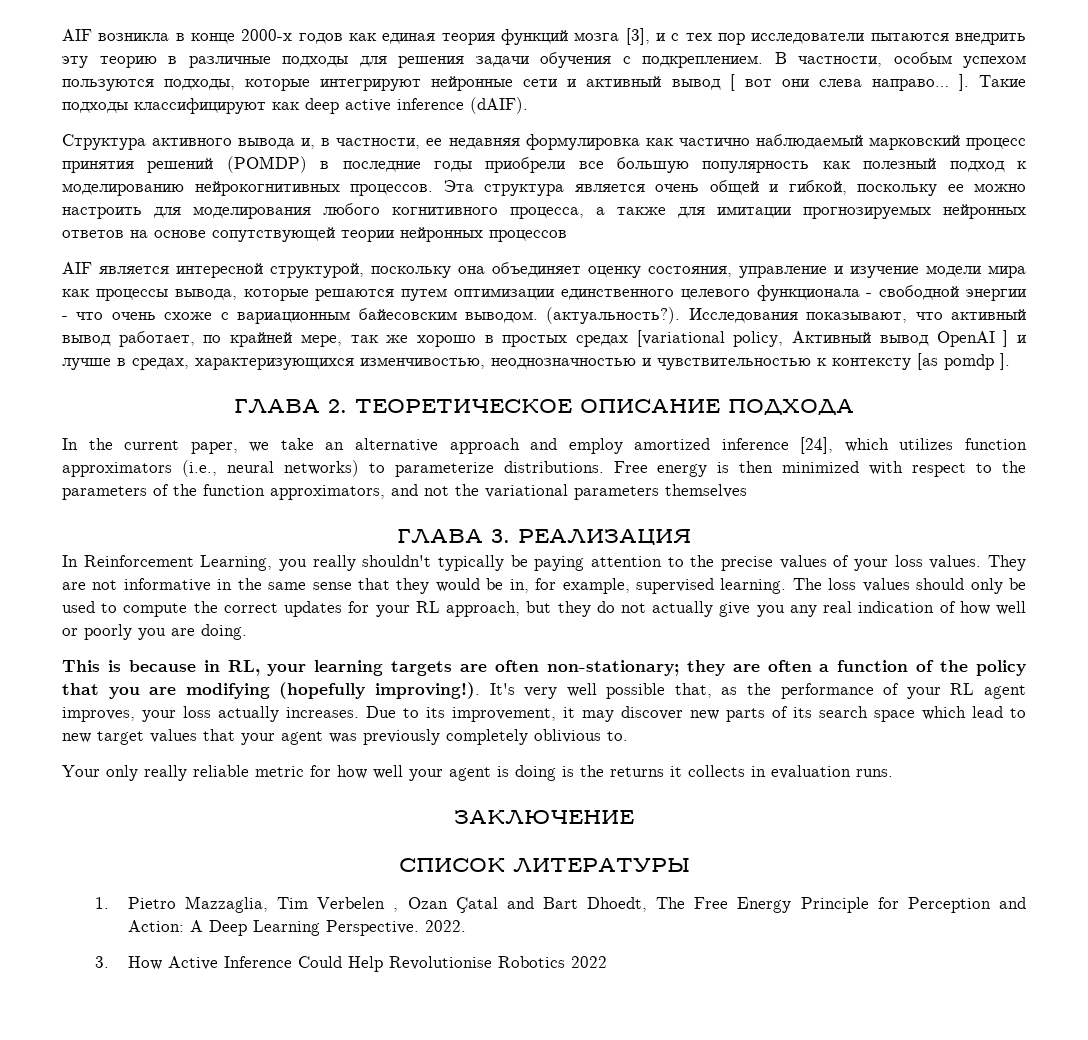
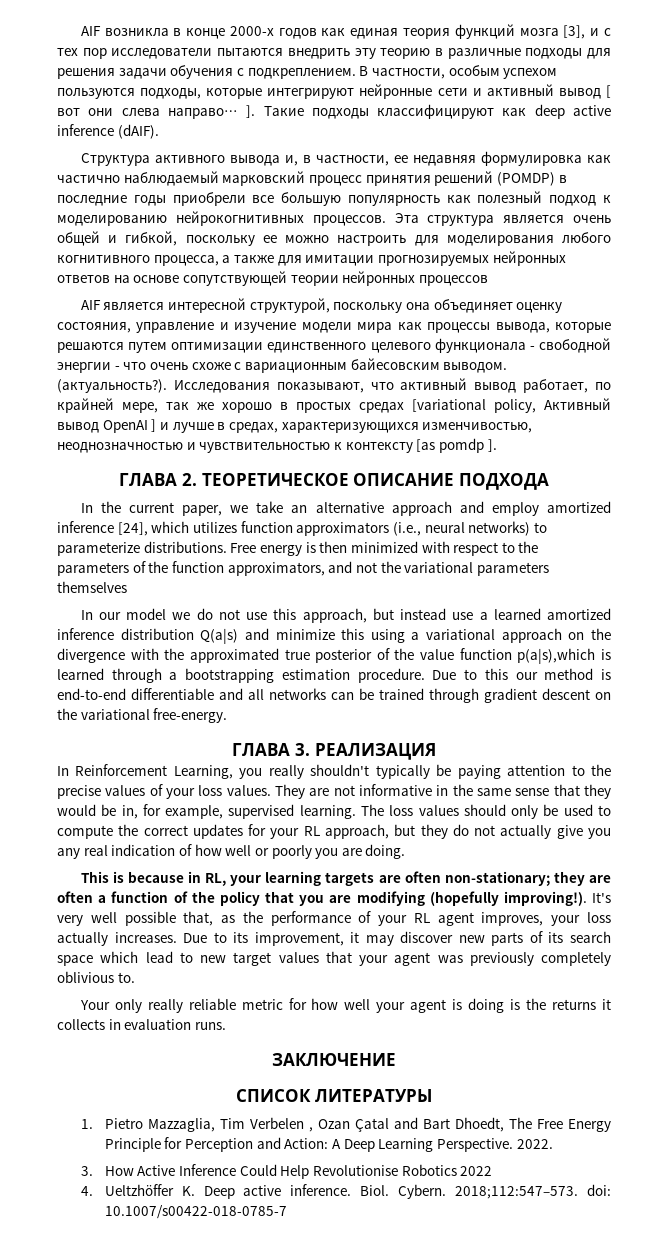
+ In our model we do not use this approach, but instead use a learned amortized inference distribution Q(a|s) and minimize this using a variational approach on the divergence with the approximated true posterior of the value function p(a|s),which is learned through a bootstrapping estimation procedure. Due to this our method is end-to-end differentiable and all networks can be trained through gradient descent on the variational free-energy.
+ 4. Ueltzhöffer K. Deep active inference. Biol. Cybern. 2018;112:547–573. doi: 10.1007/s00422-018-0785-7

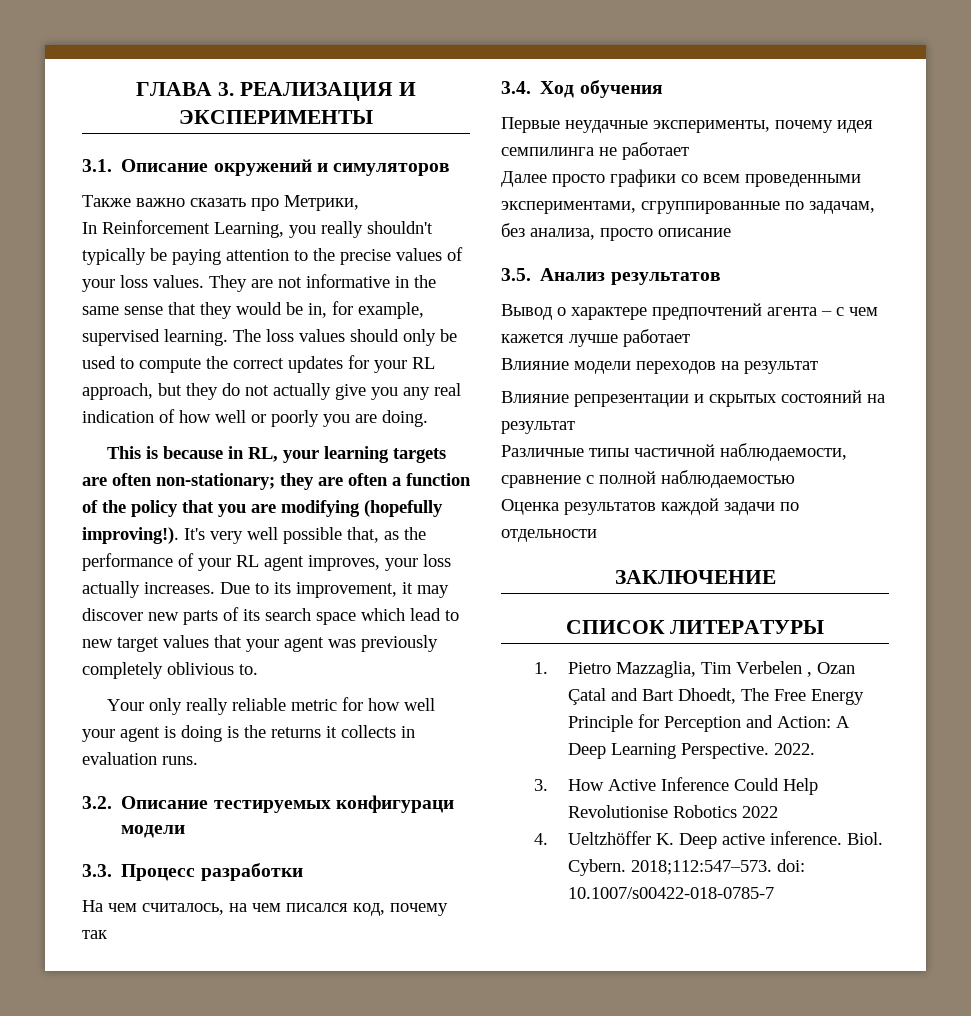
- AIF возникла в конце 2000-х годов как единая теория функций мозга [3], и с тех пор исследователи пытаются внедрить эту теорию в различные подходы для решения задачи обучения с подкреплением. В частности, особым успехом пользуются подходы, которые интегрируют нейронные сети и активный вывод [ вот они слева направо… ]. Такие подходы классифицируют как deep active inference (dAIF).
- Структура активного вывода и, в частности, ее недавняя формулировка как частично наблюдаемый марковский процесс принятия решений (POMDP) в последние годы приобрели все большую популярность как полезный подход к моделированию нейрокогнитивных процессов. Эта структура является очень общей и гибкой, поскольку ее можно настроить для моделирования любого когнитивного процесса, а также для имитации прогнозируемых нейронных ответов на основе сопутствующей теории нейронных процессов
- AIF является интересной структурой, поскольку она объединяет оценку состояния, управление и изучение модели мира как процессы вывода, которые решаются путем оптимизации единственного целевого функционала - свободной энергии - что очень схоже с вариационным байесовским выводом. (актуальность?). Исследования показывают, что активный вывод работает, по крайней мере, так же хорошо в простых средах [variational policy, Активный вывод OpenAI ] и лучше в средах, характеризующихся изменчивостью, неоднозначностью и чувствительностью к контексту [as pomdp ].
- ГЛАВА 2. ТЕОРЕТИЧЕСКОЕ ОПИСАНИЕ ПОДХОДА
- In the current paper, we take an alternative approach and employ amortized inference [24], which utilizes function approximators (i.e., neural networks) to parameterize distributions. Free energy is then minimized with respect to the parameters of the function approximators, and not the variational parameters themselves
- In our model we do not use this approach, but instead use a learned amortized inference distribution Q(a|s) and minimize this using a variational approach on the divergence with the approximated true posterior of the value function p(a|s),which is learned through a bootstrapping estimation procedure. Due to this our method is end-to-end differentiable and all networks can be trained through gradient descent on the variational free-energy.
- ГЛАВА 3. РЕАЛИЗАЦИЯ
+ ГЛАВА 3. РЕАЛИЗАЦИЯ И ЭКСПЕРИМЕНТЫ
+ 3.1. Описание окружений и симуляторов
+ Также важно сказать про Метрики,
+ 3.2. Описание тестируемых конфигураци модели
+ 3.3. Процесс разработки
+ На чем считалось, на чем писался код, почему так
+ 3.4. Ход обучения
+ Первые неудачные эксперименты, почему идея семпилинга не работает
+ Далее просто графики со всем проведенными экспериментами, сгруппированные по задачам, без анализа, просто описание
+ 3.5. Анализ результатов
+ Вывод о характере предпочтений агента – с чем кажется лучше работает
+ Влияние модели переходов на результат
+ Влияние репрезентации и скрытых состояний на результат
+ Различные типы частичной наблюдаемости, сравнение с полной наблюдаемостью
+ Оценка результатов каждой задачи по отдельности

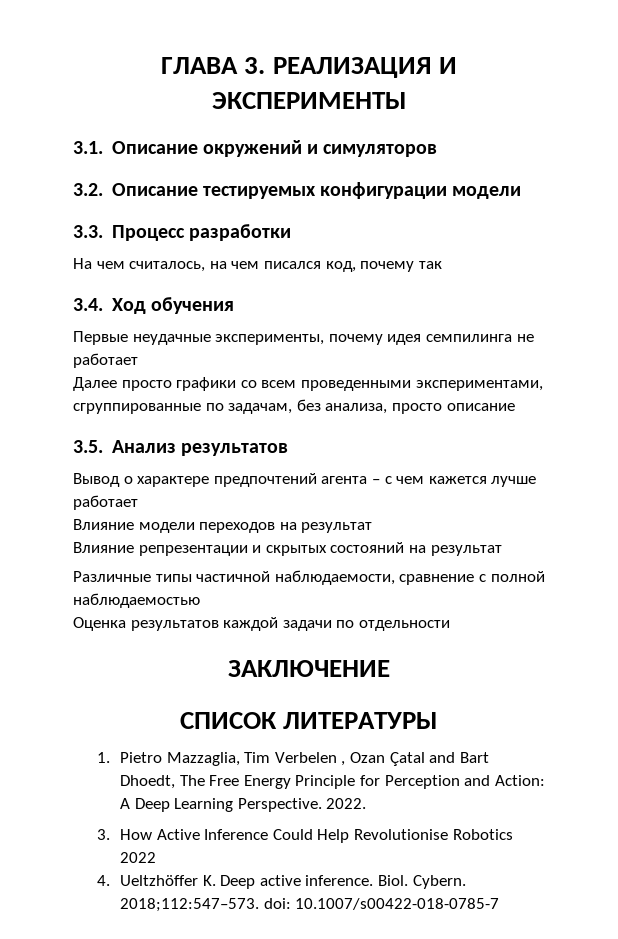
- Также важно сказать про Метрики,
- In Reinforcement Learning, you really shouldn't typically be paying attention to the precise values of your loss values. They are not informative in the same sense that they would be in, for example, supervised learning. The loss values should only be used to compute the correct updates for your RL approach, but they do not actually give you any real indication of how well or poorly you are doing.
- This is because in RL, your learning targets are often non-stationary; they are often a function of the policy that you are modifying (hopefully improving!). It's very well possible that, as the performance of your RL agent improves, your loss actually increases. Due to its improvement, it may discover new parts of its search space which lead to new target values that your agent was previously completely oblivious to.
- Your only really reliable metric for how well your agent is doing is the returns it collects in evaluation runs.
- 3.2. Описание тестируемых конфигураци модели
+ 3.2. Описание тестируемых конфигурации модели

